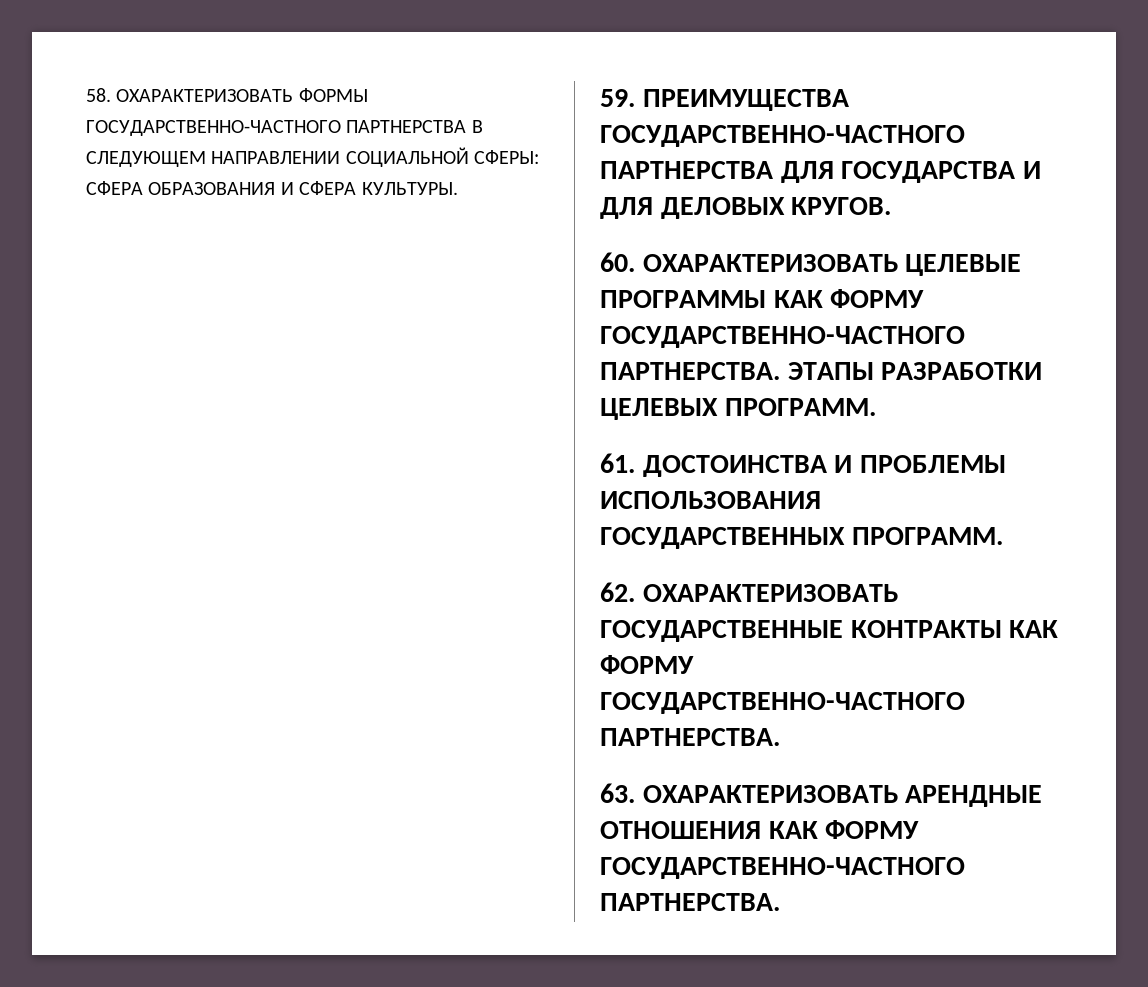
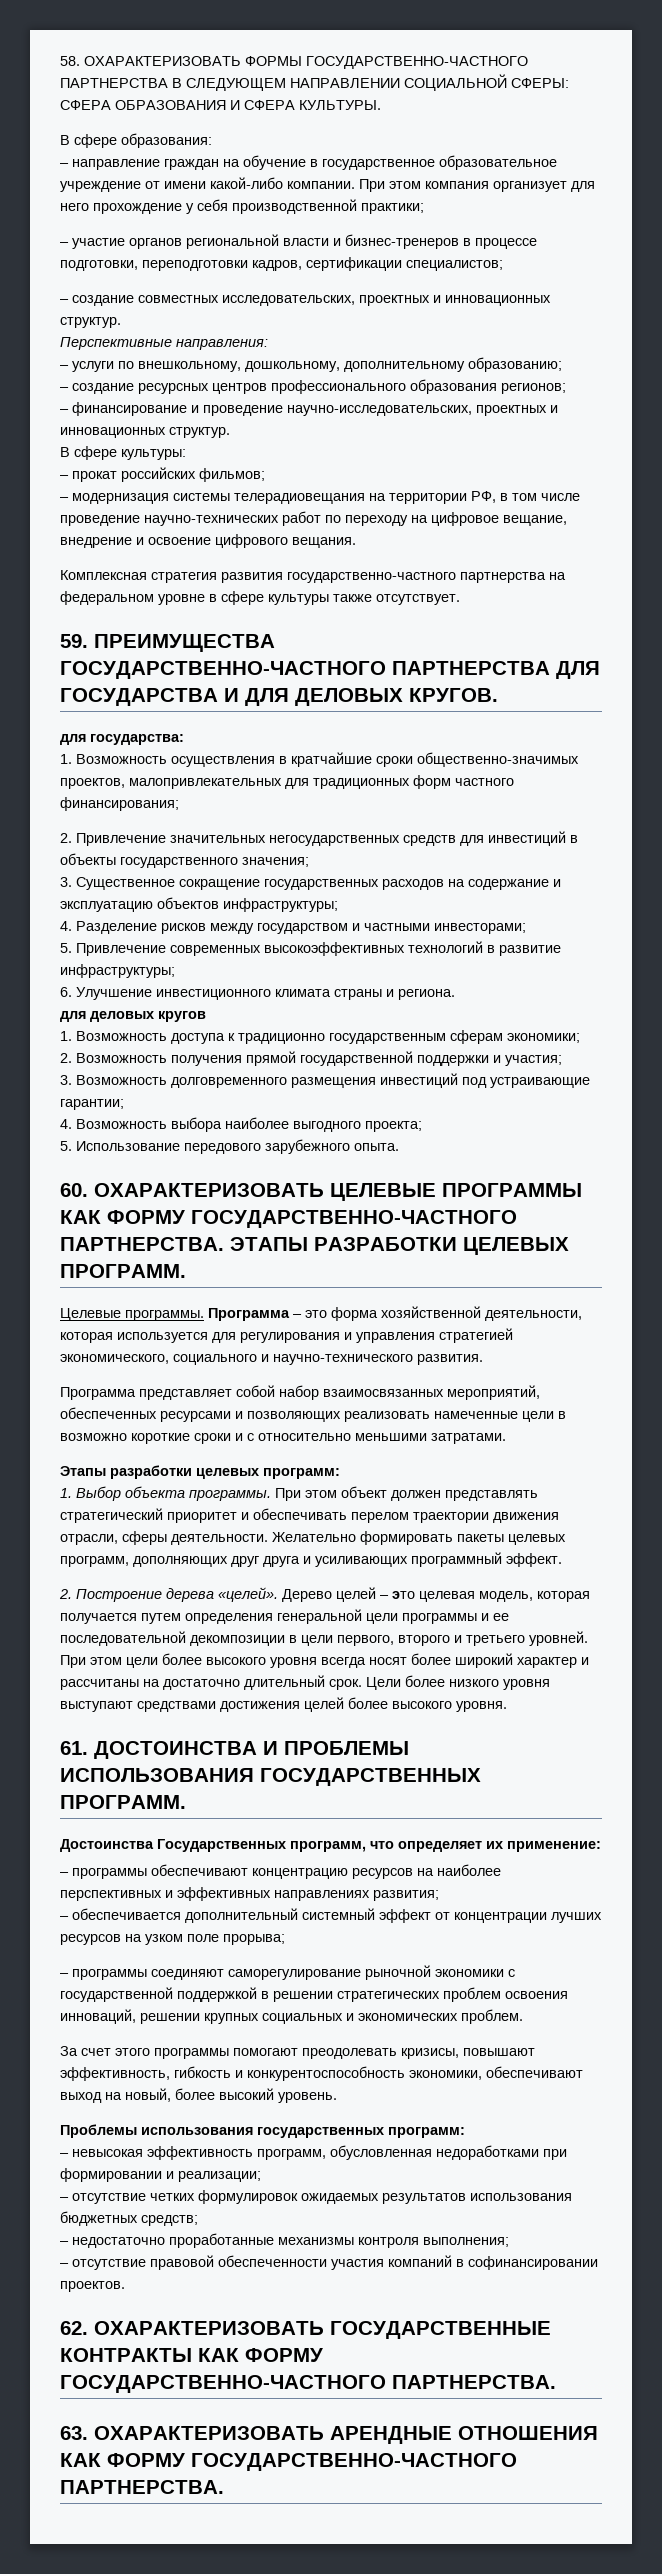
+ В сфере образования:
+ – направление граждан на обучение в государственное образовательное учреждение от имени какой-либо компании. При этом компания организует для него прохождение у себя производственной практики;
+ – участие органов региональной власти и бизнес-тренеров в процессе подготовки, переподготовки кадров, сертификации специалистов;
+ – создание совместных исследовательских, проектных и инновационных структур.
+ Перспективные направления:
+ – услуги по внешкольному, дошкольному, дополнительному образованию;
+ – создание ресурсных центров профессионального образования регионов;
+ – финансирование и проведение научно-исследовательских, проектных и инновационных структур.
+ В сфере культуры:
+ – прокат российских фильмов;
+ – модернизация системы телерадиовещания на территории РФ, в том числе проведение научно-технических работ по переходу на цифровое вещание, внедрение и освоение цифрового вещания.
+ Комплексная стратегия развития государственно-частного партнерства на федеральном уровне в сфере культуры также отсутствует.
+ для государства:
+ 1. Возможность осуществления в кратчайшие сроки общественно-значимых проектов, малопривлекательных для традиционных форм частного финансирования;
+ 2. Привлечение значительных негосударственных средств для инвестиций в объекты государственного значения;
+ 3. Существенное сокращение государственных расходов на содержание и эксплуатацию объектов инфраструктуры;
+ 4. Разделение рисков между государством и частными инвесторами;
+ 5. Привлечение современных высокоэффективных технологий в развитие инфраструктуры;
+ 6. Улучшение инвестиционного климата страны и региона.
+ для деловых кругов
+ 1. Возможность доступа к традиционно государственным сферам экономики;
+ 2. Возможность получения прямой государственной поддержки и участия;
+ 3. Возможность долговременного размещения инвестиций под устраивающие гарантии;
+ 4. Возможность выбора наиболее выгодного проекта;
+ 5. Использование передового зарубежного опыта.
+ Целевые программы. Программа – это форма хозяйственной деятельности, которая используется для регулирования и управления стратегией экономического, социального и научно-технического развития.
+ Программа представляет собой набор взаимосвязанных мероприятий, обеспеченных ресурсами и позволяющих реализовать намеченные цели в возможно короткие сроки и с относительно меньшими затратами.
+ Этапы разработки целевых программ:
+ 1. Выбор объекта программы. При этом объект должен представлять стратегический приоритет и обеспечивать перелом траектории движения отрасли, сферы деятельности. Желательно формировать пакеты целевых программ, дополняющих друг друга и усиливающих программный эффект.
+ 2. Построение дерева «целей». Дерево целей – это целевая модель, которая получается путем определения генеральной цели программы и ее последовательной декомпозиции в цели первого, второго и третьего уровней. При этом цели более высокого уровня всегда носят более широкий характер и рассчитаны на достаточно длительный срок. Цели более низкого уровня выступают средствами достижения целей более высокого уровня.
+ Достоинства Государственных программ, что определяет их применение:
+ – программы обеспечивают концентрацию ресурсов на наиболее перспективных и эффективных направлениях развития;
+ – обеспечивается дополнительный системный эффект от концентрации лучших ресурсов на узком поле прорыва;
+ – программы соединяют саморегулирование рыночной экономики с государственной поддержкой в решении стратегических проблем освоения инноваций, решении крупных социальных и экономических проблем.
+ За счет этого программы помогают преодолевать кризисы, повышают эффективность, гибкость и конкурентоспособность экономики, обеспечивают выход на новый, более высокий уровень.
+ Проблемы использования государственных программ:
+ – невысокая эффективность программ, обусловленная недоработками при формировании и реализации;
+ – отсутствие четких формулировок ожидаемых результатов использования бюджетных средств;
+ – недостаточно проработанные механизмы контроля выполнения;
+ – отсутствие правовой обеспеченности участия компаний в софинансировании проектов.

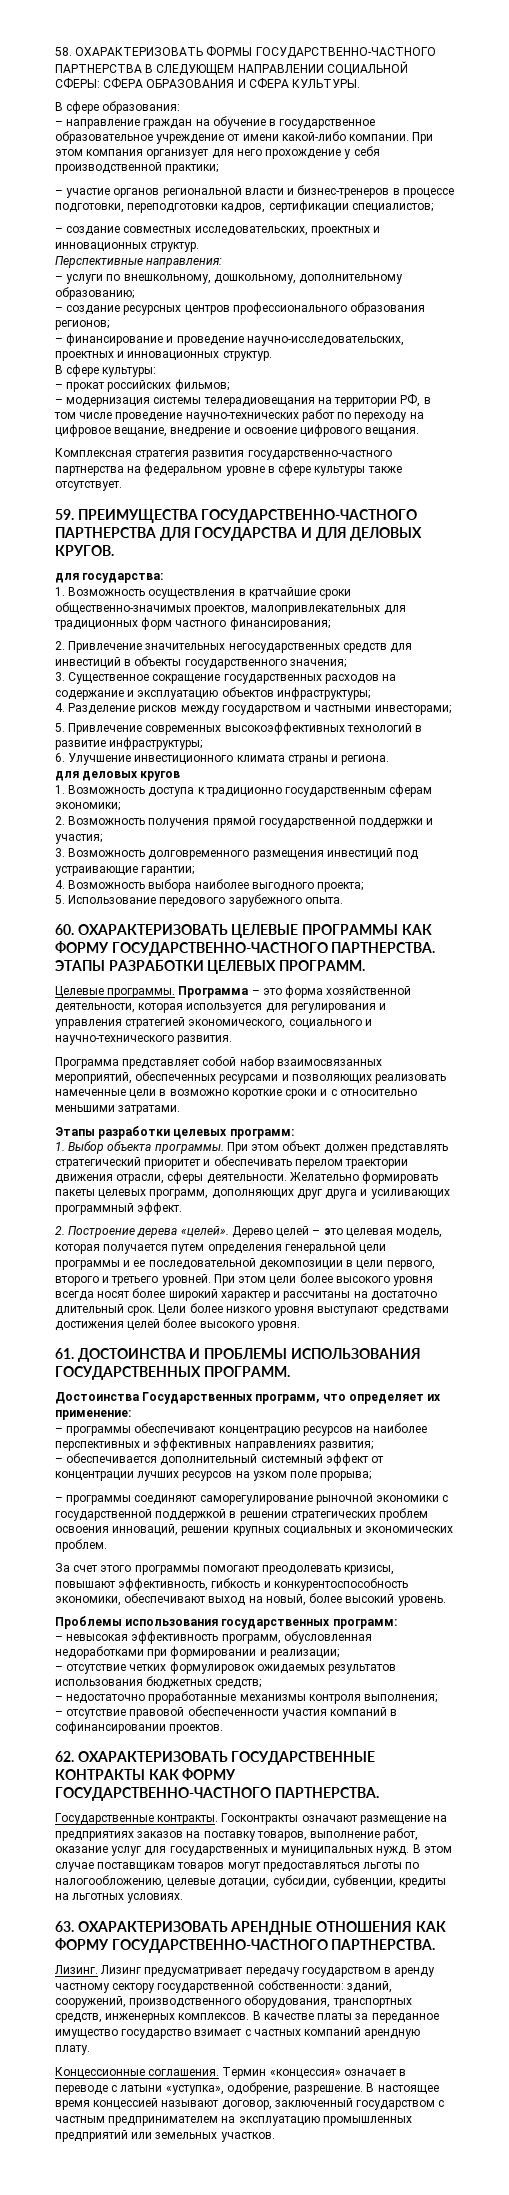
+ Государственные контракты. Госконтракты означают размещение на предприятиях заказов на поставку товаров, выполнение работ, оказание услуг для государственных и муниципальных нужд. В этом случае поставщикам товаров могут предоставляться льготы по налогообложению, целевые дотации, субсидии, субвенции, кредиты на льготных условиях.
+ Лизинг. Лизинг предусматривает передачу государством в аренду частному сектору государственной собственности: зданий, сооружений, производственного оборудования, транспортных средств, инженерных комплексов. В качестве платы за переданное имущество государство взимает с частных компаний арендную плату.
+ Концессионные соглашения. Термин «концессия» означает в переводе с латыни «уступка», одобрение, разрешение. В настоящее время концессией называют договор, заключенный государством с частным предпринимателем на эксплуатацию промышленных предприятий или земельных участков.

